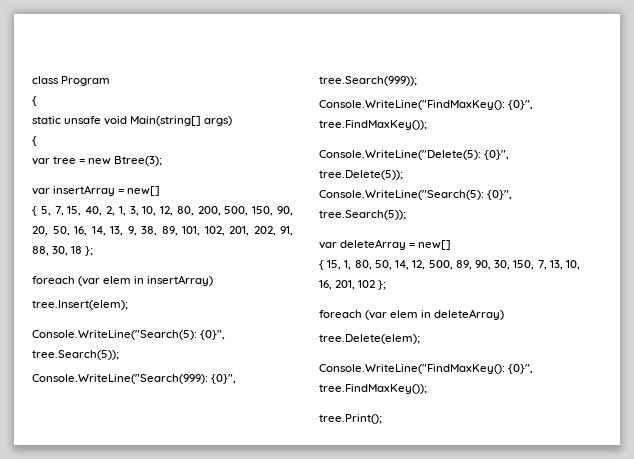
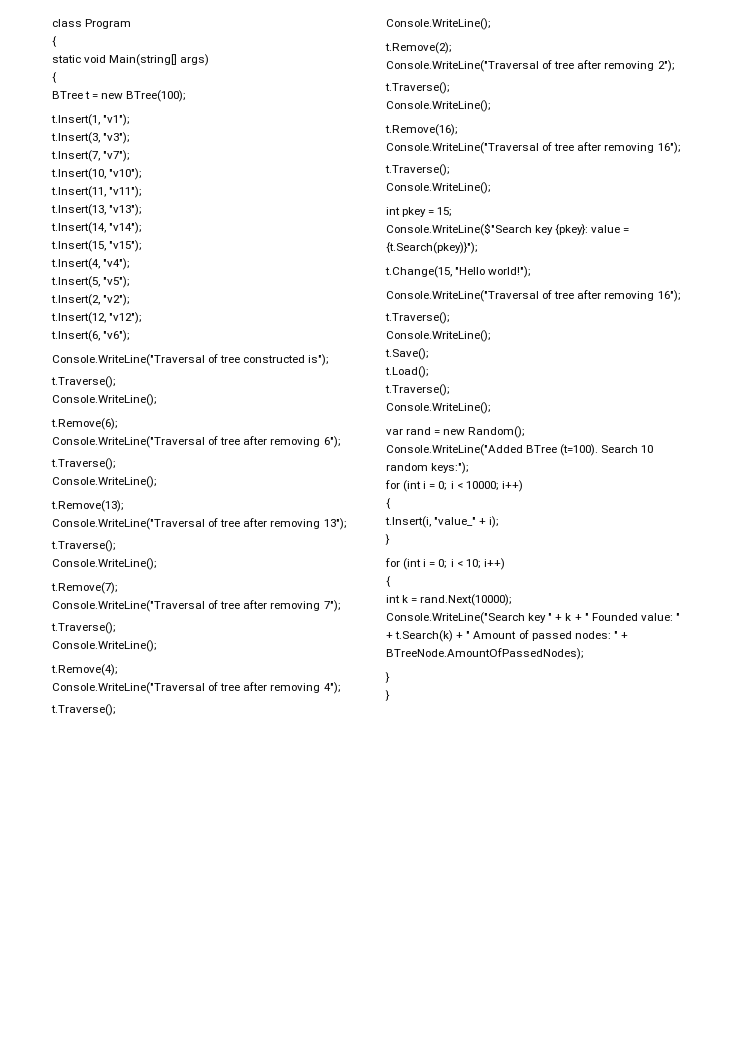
- static unsafe void Main(string[] args)
+ static void Main(string[] args)
- var tree = new Btree(3);
- var insertArray = new[]
- { 5, 7, 15, 40, 2, 1, 3, 10, 12, 80, 200, 500, 150, 90, 20, 50, 16, 14, 13, 9, 38, 89, 101, 102, 201, 202, 91, 88, 30, 18 };
- foreach (var elem in insertArray)
- tree.Insert(elem);
- Console.WriteLine("Search(5): {0}", tree.Search(5));
- Console.WriteLine("Search(999): {0}", tree.Search(999));
- Console.WriteLine("FindMaxKey(): {0}", tree.FindMaxKey());
- Console.WriteLine("Delete(5): {0}", tree.Delete(5));
- Console.WriteLine("Search(5): {0}", tree.Search(5));
- var deleteArray = new[]
- { 15, 1, 80, 50, 14, 12, 500, 89, 90, 30, 150, 7, 13, 10, 16, 201, 102 };
- foreach (var elem in deleteArray)
- tree.Delete(elem);
- Console.WriteLine("FindMaxKey(): {0}", tree.FindMaxKey());
- tree.Print();
+ BTree t = new BTree(100);
+ t.Insert(1, "v1");
+ t.Insert(3, "v3");
+ t.Insert(7, "v7");
+ t.Insert(10, "v10");
+ t.Insert(11, "v11");
+ t.Insert(13, "v13");
+ t.Insert(14, "v14");
+ t.Insert(15, "v15");
+ t.Insert(4, "v4");
+ t.Insert(5, "v5");
+ t.Insert(2, "v2");
+ t.Insert(12, "v12");
+ t.Insert(6, "v6");
+ Console.WriteLine("Traversal of tree constructed is");
+ t.Traverse();
+ Console.WriteLine();
+ t.Remove(6);
+ Console.WriteLine("Traversal of tree after removing 6");
+ t.Traverse();
+ Console.WriteLine();
+ t.Remove(13);
+ Console.WriteLine("Traversal of tree after removing 13");
+ t.Traverse();
+ Console.WriteLine();
+ t.Remove(7);
+ Console.WriteLine("Traversal of tree after removing 7");
+ t.Traverse();
+ Console.WriteLine();
+ t.Remove(4);
+ Console.WriteLine("Traversal of tree after removing 4");
+ t.Traverse();
+ Console.WriteLine();
+ t.Remove(2);
+ Console.WriteLine("Traversal of tree after removing 2");
+ t.Traverse();
+ Console.WriteLine();
+ t.Remove(16);
+ Console.WriteLine("Traversal of tree after removing 16");
+ t.Traverse();
+ Console.WriteLine();
+ int pkey = 15;
+ Console.WriteLine($"Search key {pkey}: value = {t.Search(pkey)}");
+ t.Change(15, "Hello world!");
+ Console.WriteLine("Traversal of tree after removing 16");
+ t.Traverse();
+ Console.WriteLine();
+ t.Save();
+ t.Load();
+ t.Traverse();
+ Console.WriteLine();
+ var rand = new Random();
+ Console.WriteLine("Added BTree (t=100). Search 10 random keys:");
+ for (int i = 0; i < 10000; i++)
+ {
+ t.Insert(i, "value_" + i);
+ }
+ for (int i = 0; i < 10; i++)
+ {
+ int k = rand.Next(10000);
+ Console.WriteLine("Search key " + k + " Founded value: " + t.Search(k) + " Amount of passed nodes: " + BTreeNode.AmountOfPassedNodes);
+ }
+ }

